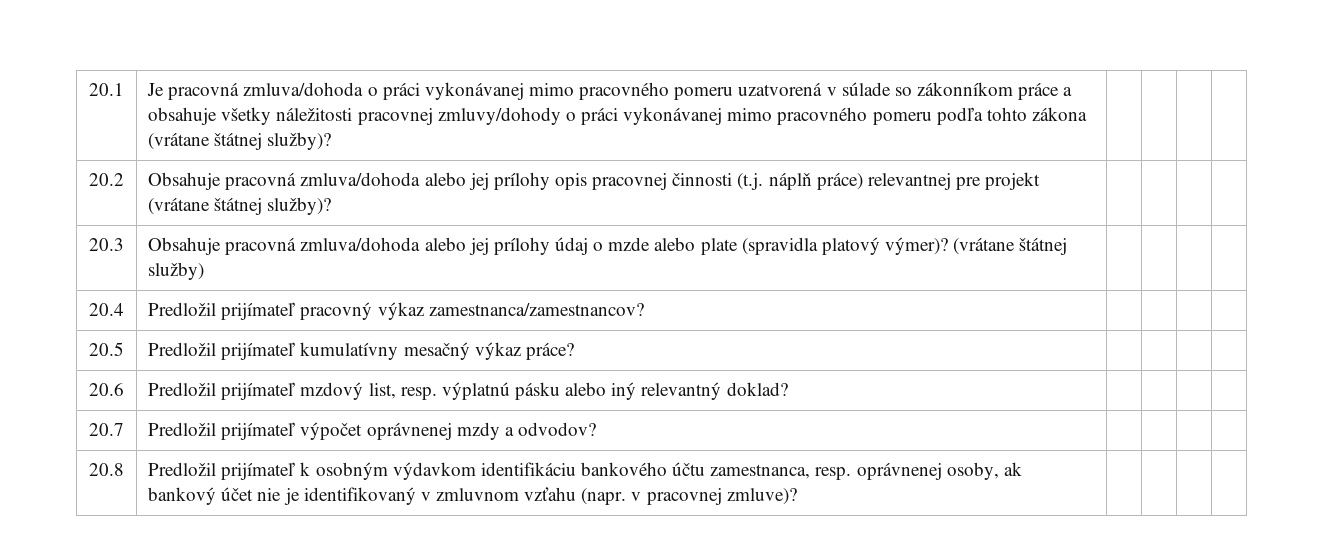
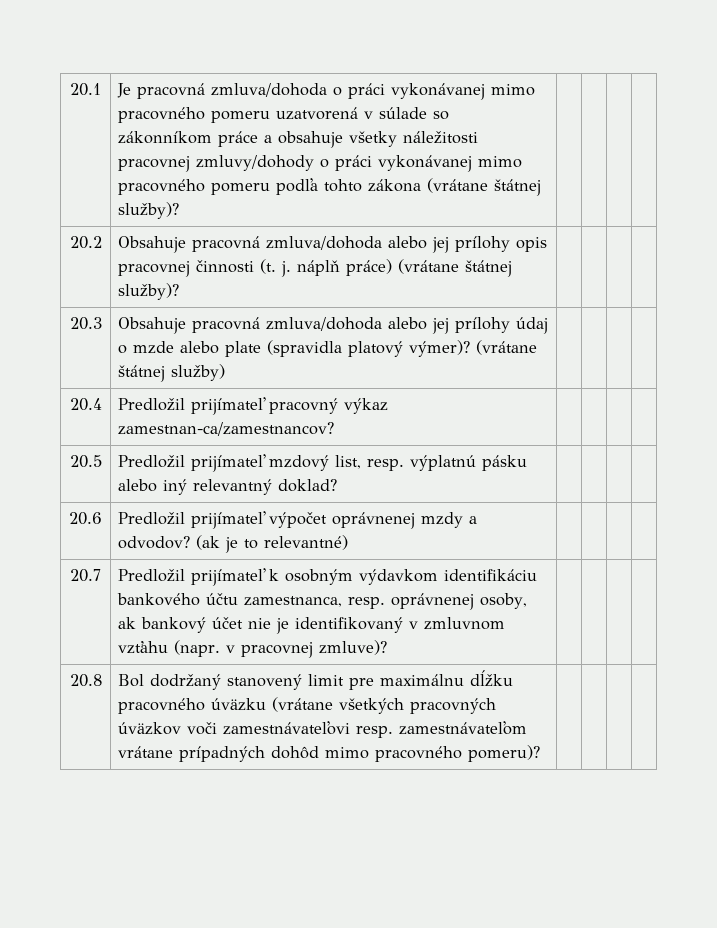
- 20.2 | Obsahuje pracovná zmluva/dohoda alebo jej prílohy opis pracovnej činnosti (t.j. náplň práce) relevantnej pre projekt (vrátane štátnej služby)? | | | |
+ 20.2 | Obsahuje pracovná zmluva/dohoda alebo jej prílohy opis pracovnej činnosti (t. j. náplň práce) (vrátane štátnej služby)? | | | |
- 20.4 | Predložil prijímateľ pracovný výkaz zamestnanca/zamestnancov? | | | |
+ 20.4 | Predložil prijímateľ pracovný výkaz zamestnan-ca/zamestnancov? | | | |
- 20.5 | Predložil prijímateľ kumulatívny mesačný výkaz práce? | | | |
- 20.6 | Predložil prijímateľ mzdový list, resp. výplatnú pásku alebo iný relevantný doklad? | | | |
+ 20.5 | Predložil prijímateľ mzdový list, resp. výplatnú pásku alebo iný relevantný doklad? | | | |
- 20.7 | Predložil prijímateľ výpočet oprávnenej mzdy a odvodov? | | | |
- 20.8 | Predložil prijímateľ k osobným výdavkom identifikáciu bankového účtu zamestnanca, resp. oprávnenej osoby, ak bankový účet nie je identifikovaný v zmluvnom vzťahu (napr. v pracovnej zmluve)? | | | |
+ 20.6 | Predložil prijímateľ výpočet oprávnenej mzdy a odvodov? (ak je to relevantné) | | | |
+ 20.7 | Predložil prijímateľ k osobným výdavkom identifikáciu bankového účtu zamestnanca, resp. oprávnenej osoby, ak bankový účet nie je identifikovaný v zmluvnom vzťahu (napr. v pracovnej zmluve)? | | | |
+ 20.8 | Bol dodržaný stanovený limit pre maximálnu dĺžku pracovného úväzku (vrátane všetkých pracovných úväzkov voči zamestnávateľovi resp. zamestnávateľom vrátane prípadných dohôd mimo pracovného pomeru)? | | | |

